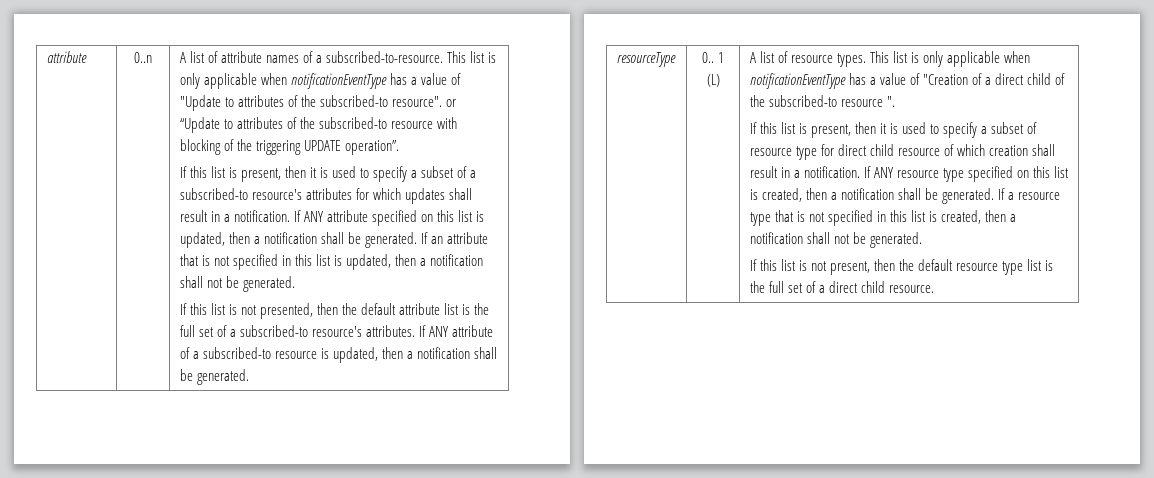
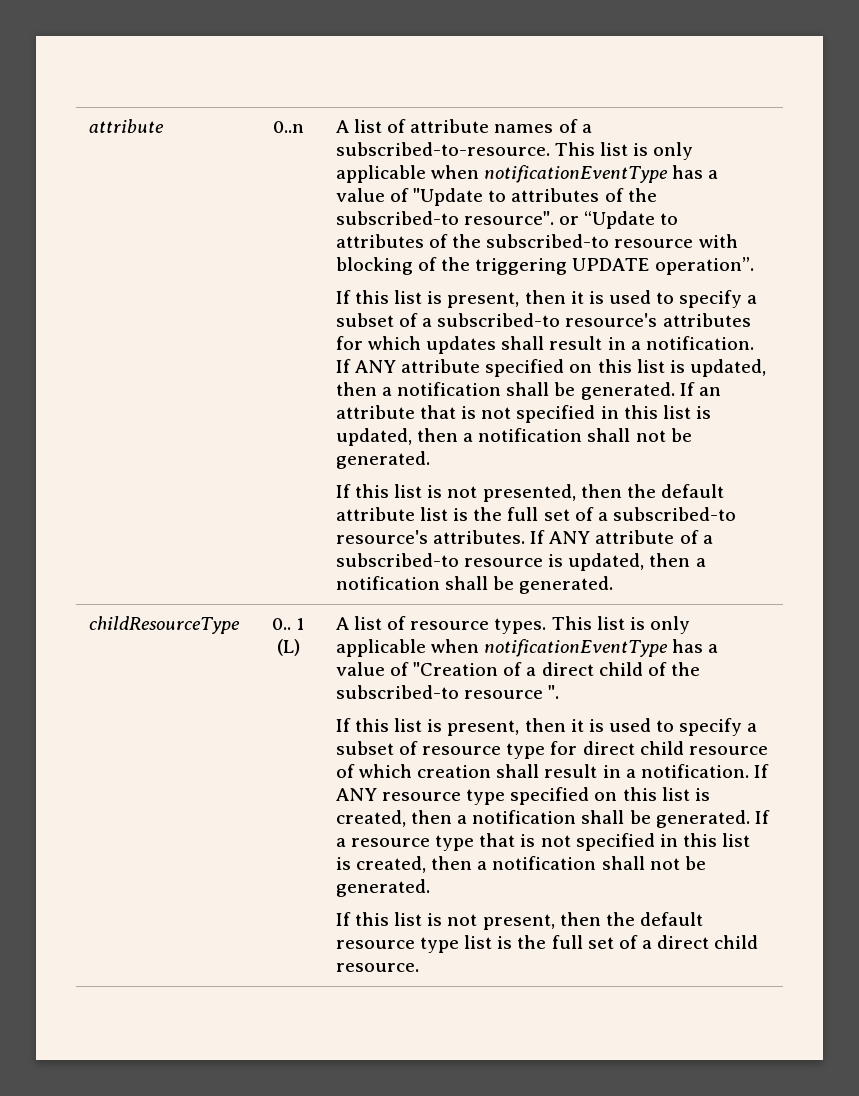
- resourceType
+ childResourceType

